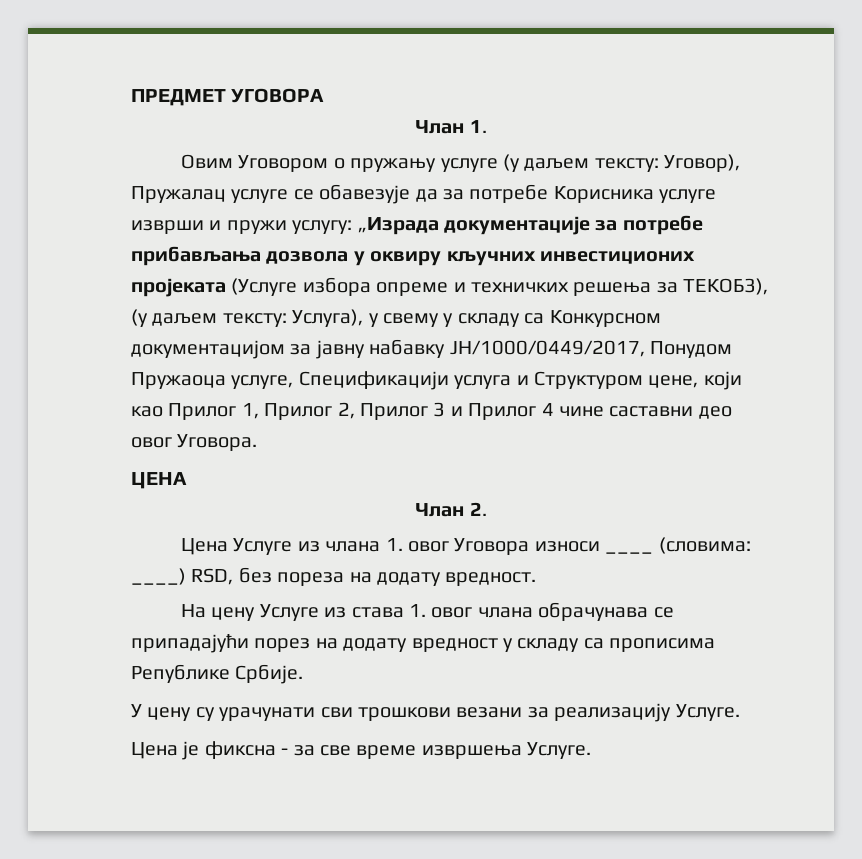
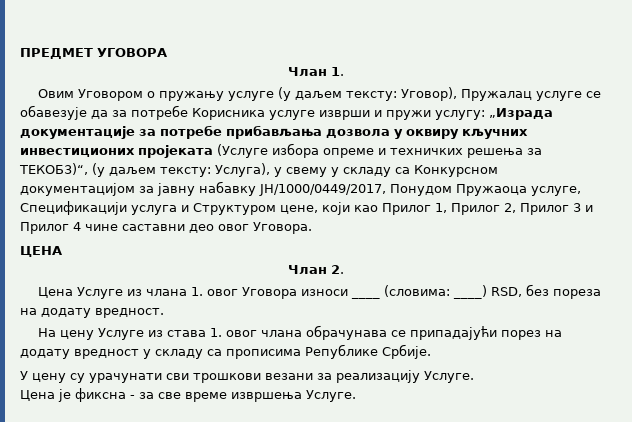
- „Израда документације за потребе прибављања дозвола у оквиру кључних инвестиционих пројеката (Услуге избора опреме и техничких решења за ТЕКОБ3), (у даљем тексту:
+ „Израда документације за потребе прибављања дозвола у оквиру кључних инвестиционих пројеката (Услуге избора опреме и техничких решења за ТЕКОБ3)“, (у даљем тексту:

